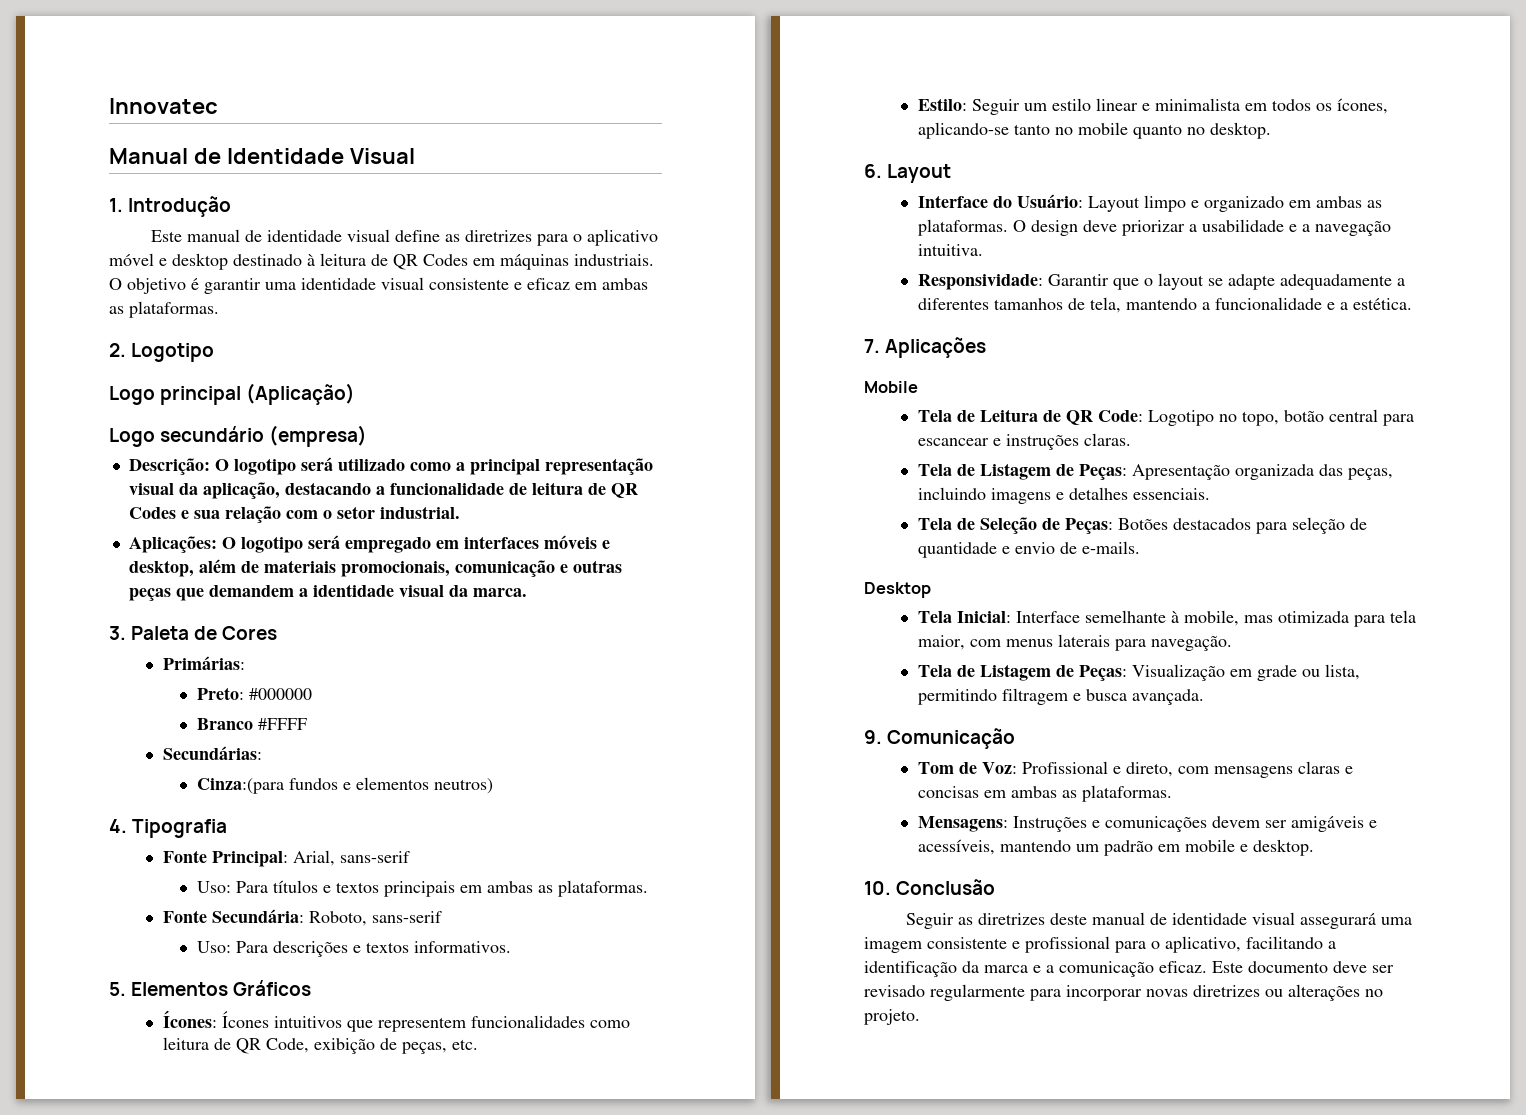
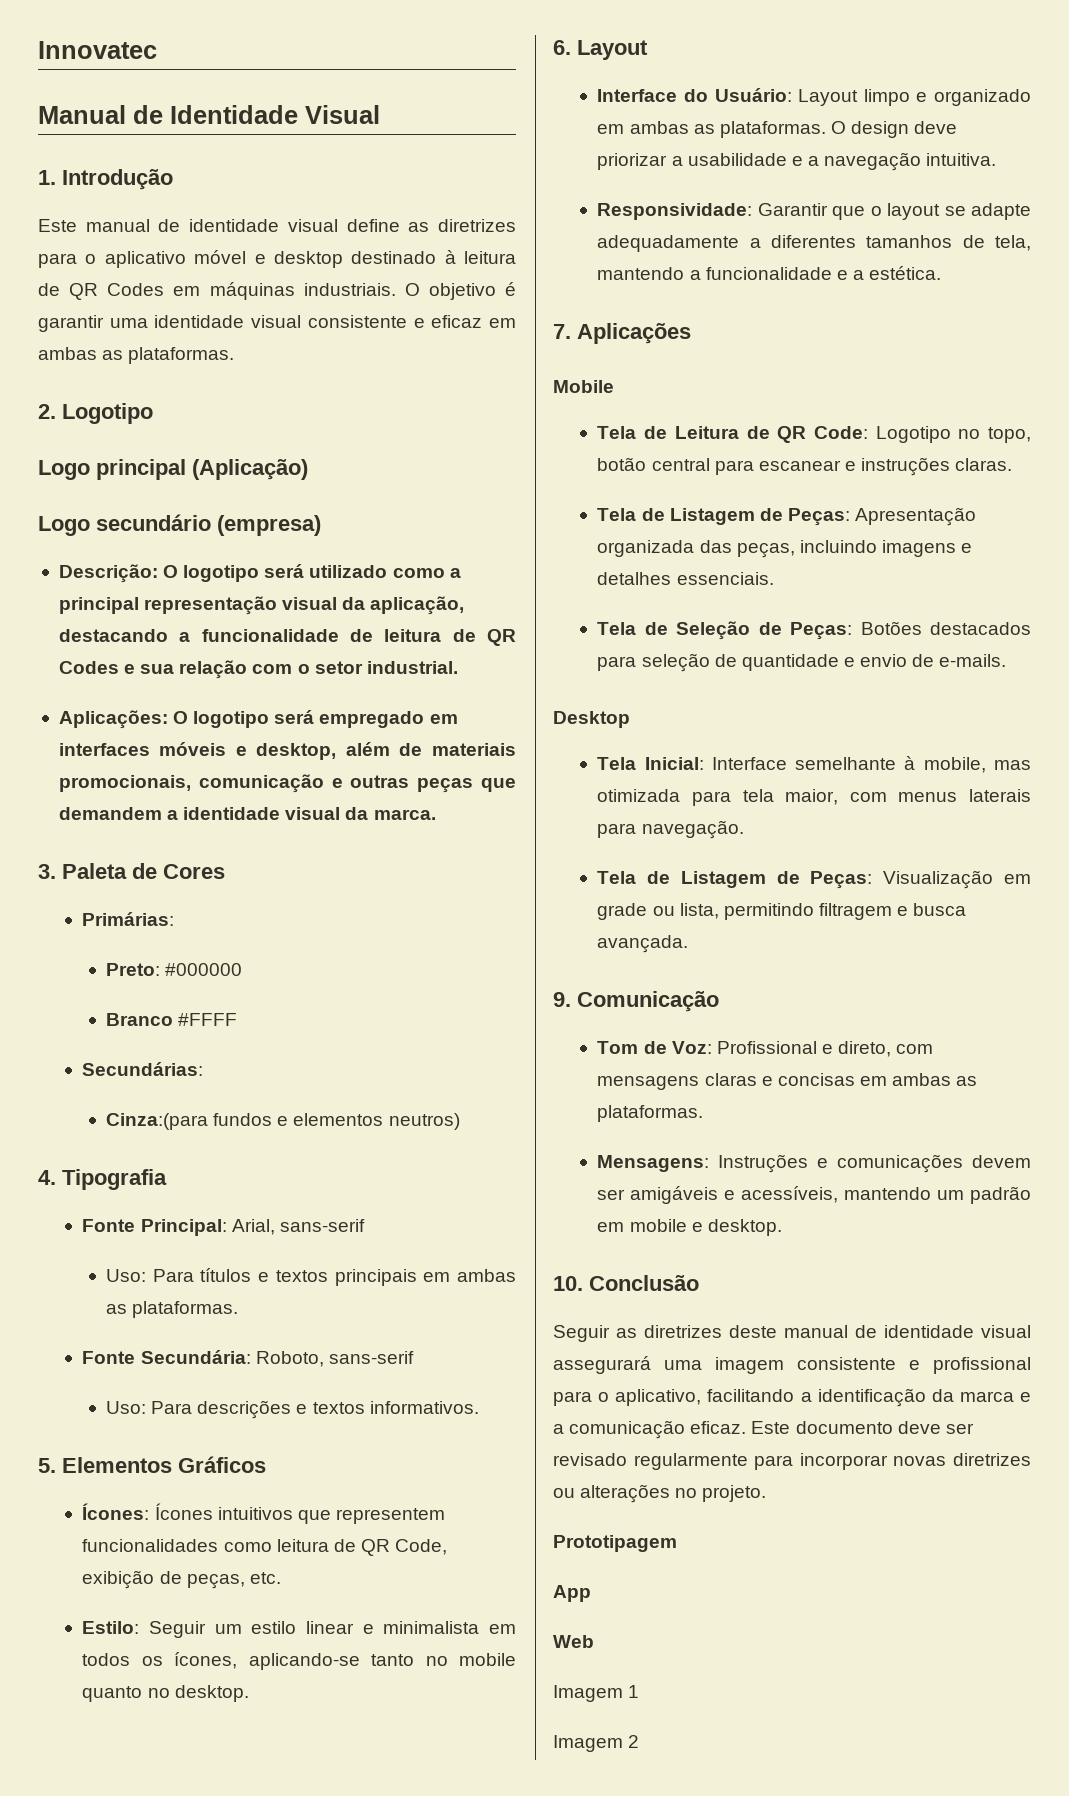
- Tela de Leitura de QR Code: Logotipo no topo, botão central para escancear e instruções claras.
+ Tela de Leitura de QR Code: Logotipo no topo, botão central para escanear e instruções claras.
+ Prototipagem
+ App
+ Web
+ Imagem 1
+ Imagem 2

